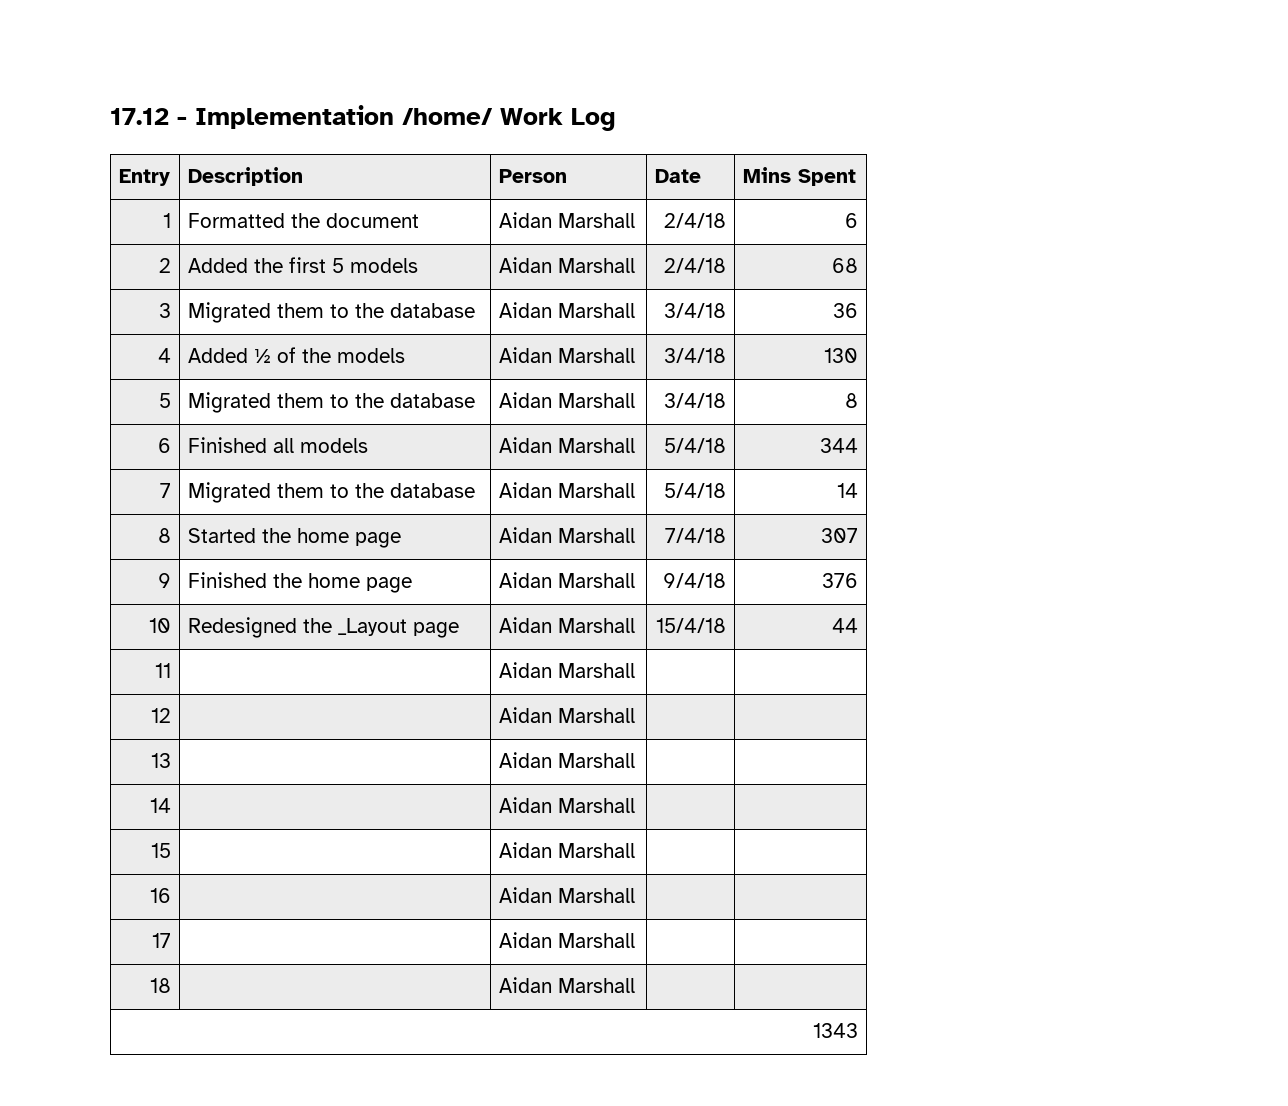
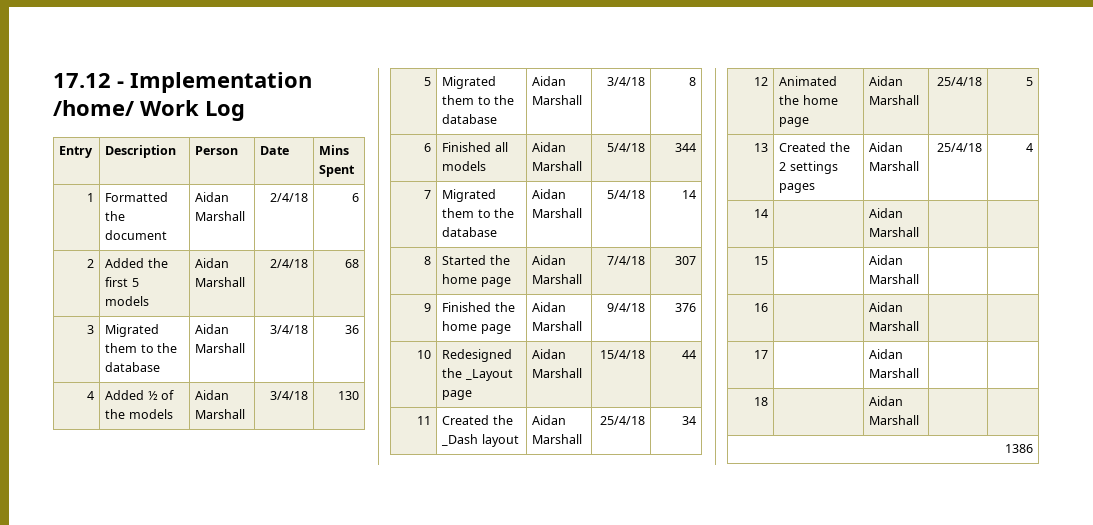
- 11 | | Aidan Marshall | |
+ 11 | Created the _Dash layout | Aidan Marshall | 25/4/18 | 34
- 12 | | Aidan Marshall | |
+ 12 | Animated the home page | Aidan Marshall | 25/4/18 | 5
- 13 | | Aidan Marshall | |
+ 13 | Created the 2 settings pages | Aidan Marshall | 25/4/18 | 4
- 1343
+ 1386

